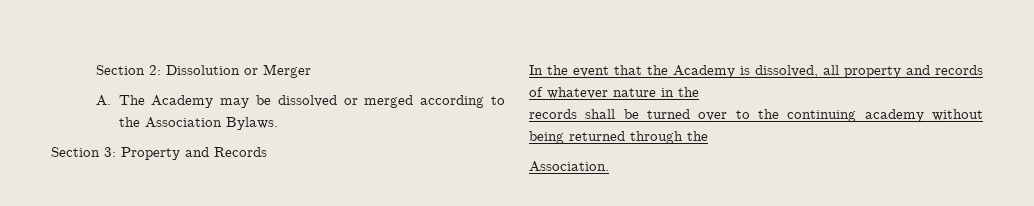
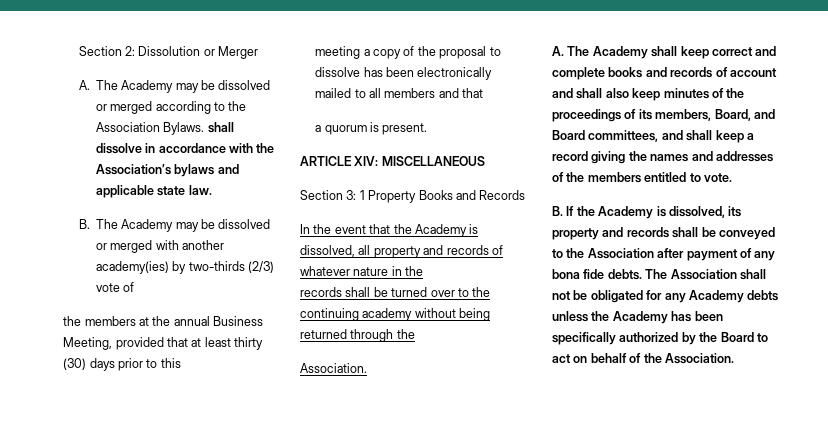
- A. The Academy may be dissolved or merged according to the Association Bylaws.
+ A. The Academy may be dissolved or merged according to the Association Bylaws. shall dissolve in accordance with the Association’s bylaws and applicable state law.
+ B. The Academy may be dissolved or merged with another academy(ies) by two-thirds (2/3) vote of
+ the members at the annual Business Meeting, provided that at least thirty (30) days prior to this
+ meeting a copy of the proposal to dissolve has been electronically mailed to all members and that
+ a quorum is present.
+ ARTICLE XIV: MISCELLANEOUS
- Section 3: Property and Records
+ Section 3: 1 Property Books and Records
+ A. The Academy shall keep correct and complete books and records of account and shall also keep minutes of the proceedings of its members, Board, and Board committees, and shall keep a record giving the names and addresses of the members entitled to vote.
+ B. If the Academy is dissolved, its property and records shall be conveyed to the Association after payment of any bona fide debts. The Association shall not be obligated for any Academy debts unless the Academy has been specifically authorized by the Board to act on behalf of the Association.

